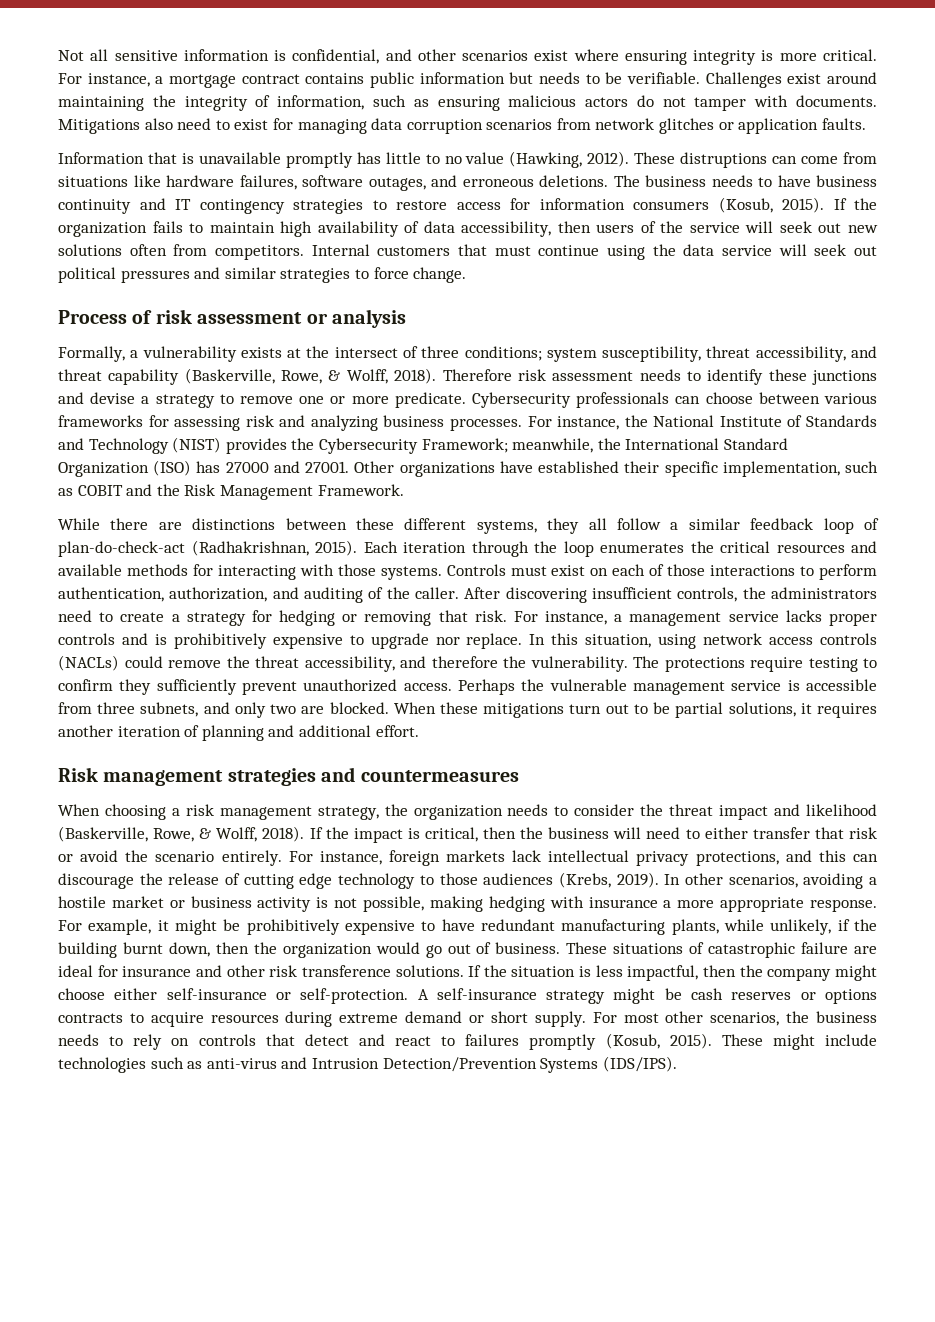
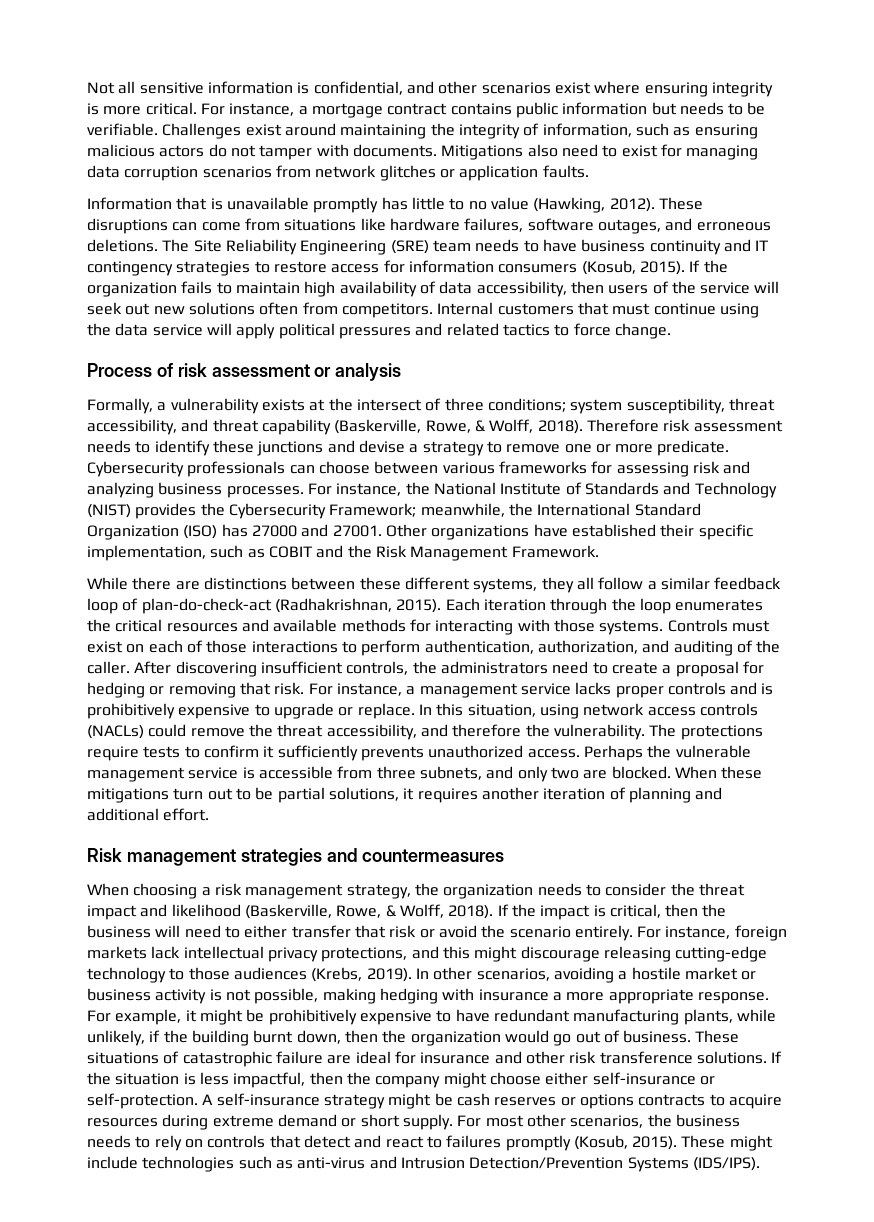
- These distruptions can come from situations like hardware failures, software outages, and erroneous deletions.
+ These disruptions can come from situations like hardware failures, software outages, and erroneous deletions.
- The business needs to have business continuity and IT contingency strategies to restore access for information consumers (Kosub, 2015).
+ The Site Reliability Engineering (SRE) team needs to have business continuity and IT contingency strategies to restore access for information consumers (Kosub, 2015).
- Internal customers that must continue using the data service will seek out political pressures and similar strategies to force change.
+ Internal customers that must continue using the data service will apply political pressures and related tactics to force change.
- After discovering insufficient controls, the administrators need to create a strategy for hedging or removing that risk.
+ After discovering insufficient controls, the administrators need to create a proposal for hedging or removing that risk.
- For instance, a management service lacks proper controls and is prohibitively expensive to upgrade nor replace.
+ For instance, a management service lacks proper controls and is prohibitively expensive to upgrade or replace.
- The protections require testing to confirm they sufficiently prevent unauthorized access.
+ The protections require tests to confirm it sufficiently prevents unauthorized access.
- For instance, foreign markets lack intellectual privacy protections, and this can discourage the release of cutting edge technology to those audiences (Krebs, 2019).
+ For instance, foreign markets lack intellectual privacy protections, and this might discourage releasing cutting-edge technology to those audiences (Krebs, 2019).

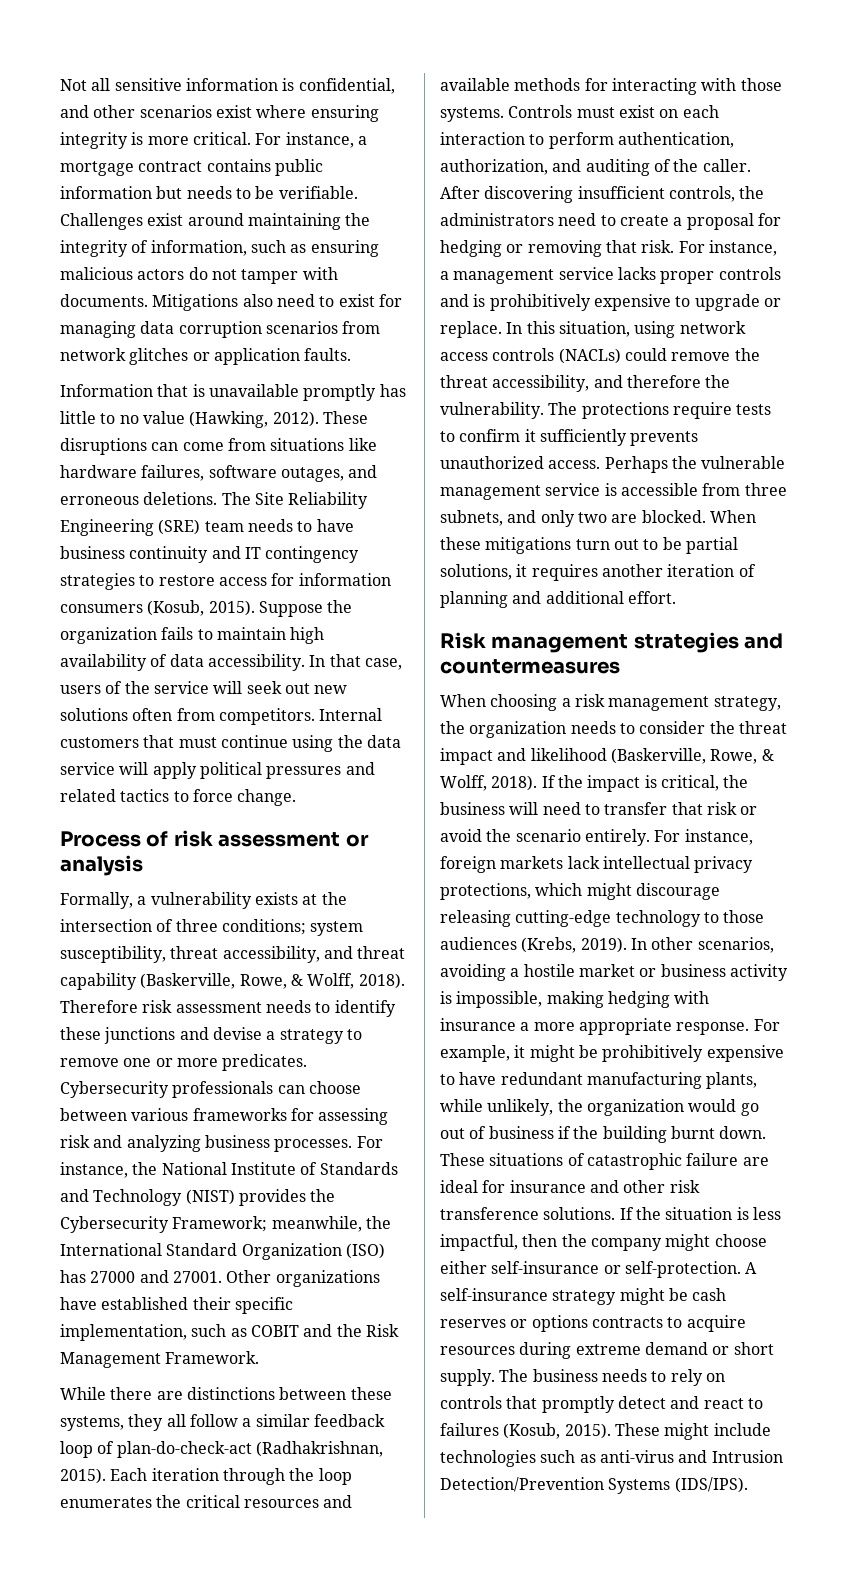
- If the organization fails to maintain high availability of data accessibility, then users of the service will seek out new solutions often from competitors.
+ Suppose the organization fails to maintain high availability of data accessibility. In that case, users of the service will seek out new solutions often from competitors.
- Formally, a vulnerability exists at the intersect of three conditions; system susceptibility, threat accessibility, and threat capability (Baskerville, Rowe, & Wolff, 2018).
+ Formally, a vulnerability exists at the intersection of three conditions; system susceptibility, threat accessibility, and threat capability (Baskerville, Rowe, & Wolff, 2018).
- Therefore risk assessment needs to identify these junctions and devise a strategy to remove one or more predicate.
+ Therefore risk assessment needs to identify these junctions and devise a strategy to remove one or more predicates.
- While there are distinctions between these different systems, they all follow a similar feedback loop of plan-do-check-act (Radhakrishnan, 2015).
+ While there are distinctions between these systems, they all follow a similar feedback loop of plan-do-check-act (Radhakrishnan, 2015).
- Controls must exist on each of those interactions to perform authentication, authorization, and auditing of the caller.
+ Controls must exist on each interaction to perform authentication, authorization, and auditing of the caller.
- If the impact is critical, then the business will need to either transfer that risk or avoid the scenario entirely.
+ If the impact is critical, the business will need to transfer that risk or avoid the scenario entirely.
- For instance, foreign markets lack intellectual privacy protections, and this might discourage releasing cutting-edge technology to those audiences (Krebs, 2019).
+ For instance, foreign markets lack intellectual privacy protections, which might discourage releasing cutting-edge technology to those audiences (Krebs, 2019).
- In other scenarios, avoiding a hostile market or business activity is not possible, making hedging with insurance a more appropriate response.
+ In other scenarios, avoiding a hostile market or business activity is impossible, making hedging with insurance a more appropriate response.
- For example, it might be prohibitively expensive to have redundant manufacturing plants, while unlikely, if the building burnt down, then the organization would go out of business.
+ For example, it might be prohibitively expensive to have redundant manufacturing plants, while unlikely, the organization would go out of business if the building burnt down.
- For most other scenarios, the business needs to rely on controls that detect and react to failures promptly (Kosub, 2015).
+ The business needs to rely on controls that promptly detect and react to failures (Kosub, 2015).

